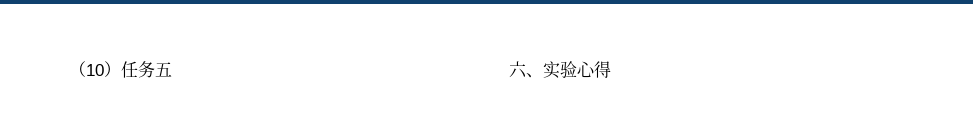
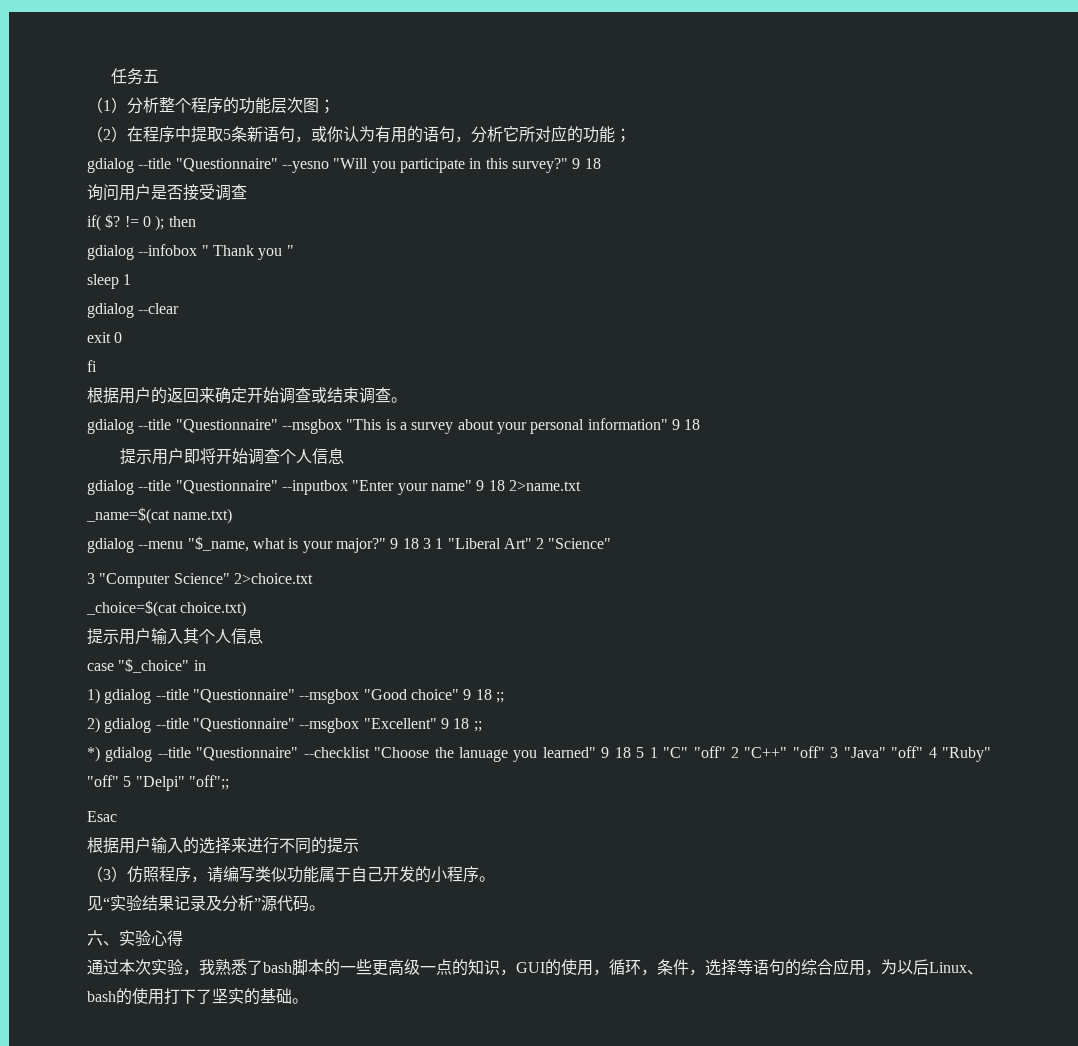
- （10）任务五
+ 任务五
+ （1）分析整个程序的功能层次图；
+ （2）在程序中提取5条新语句，或你认为有用的语句，分析它所对应的功能；
+ gdialog --title "Questionnaire" --yesno "Will you participate in this survey?" 9 18
+ 询问用户是否接受调查
+ if( $? != 0 ); then
+ gdialog --infobox " Thank you "
+ sleep 1
+ gdialog --clear
+ exit 0
+ fi
+ 根据用户的返回来确定开始调查或结束调查。
+ gdialog --title "Questionnaire" --msgbox "This is a survey about your personal information" 9 18
+ 提示用户即将开始调查个人信息
+ gdialog --title "Questionnaire" --inputbox "Enter your name" 9 18 2>name.txt
+ _name=$(cat name.txt)
+ gdialog --menu "$_name, what is your major?" 9 18 3 1 "Liberal Art" 2 "Science"
+ 3 "Computer Science" 2>choice.txt
+ _choice=$(cat choice.txt)
+ 提示用户输入其个人信息
+ case "$_choice" in
+ 1) gdialog --title "Questionnaire" --msgbox "Good choice" 9 18 ;;
+ 2) gdialog --title "Questionnaire" --msgbox "Excellent" 9 18 ;;
+ *) gdialog --title "Questionnaire" --checklist "Choose the lanuage you learned" 9 18 5 1 "C" "off" 2 "C++" "off" 3 "Java" "off" 4 "Ruby" "off" 5 "Delpi" "off";;
+ Esac
+ 根据用户输入的选择来进行不同的提示
+ （3）仿照程序，请编写类似功能属于自己开发的小程序。
+ 见“实验结果记录及分析”源代码。
  六、实验心得
+ 通过本次实验，我熟悉了bash脚本的一些更高级一点的知识，GUI的使用，循环，条件，选择等语句的综合应用，为以后Linux、bash的使用打下了坚实的基础。

